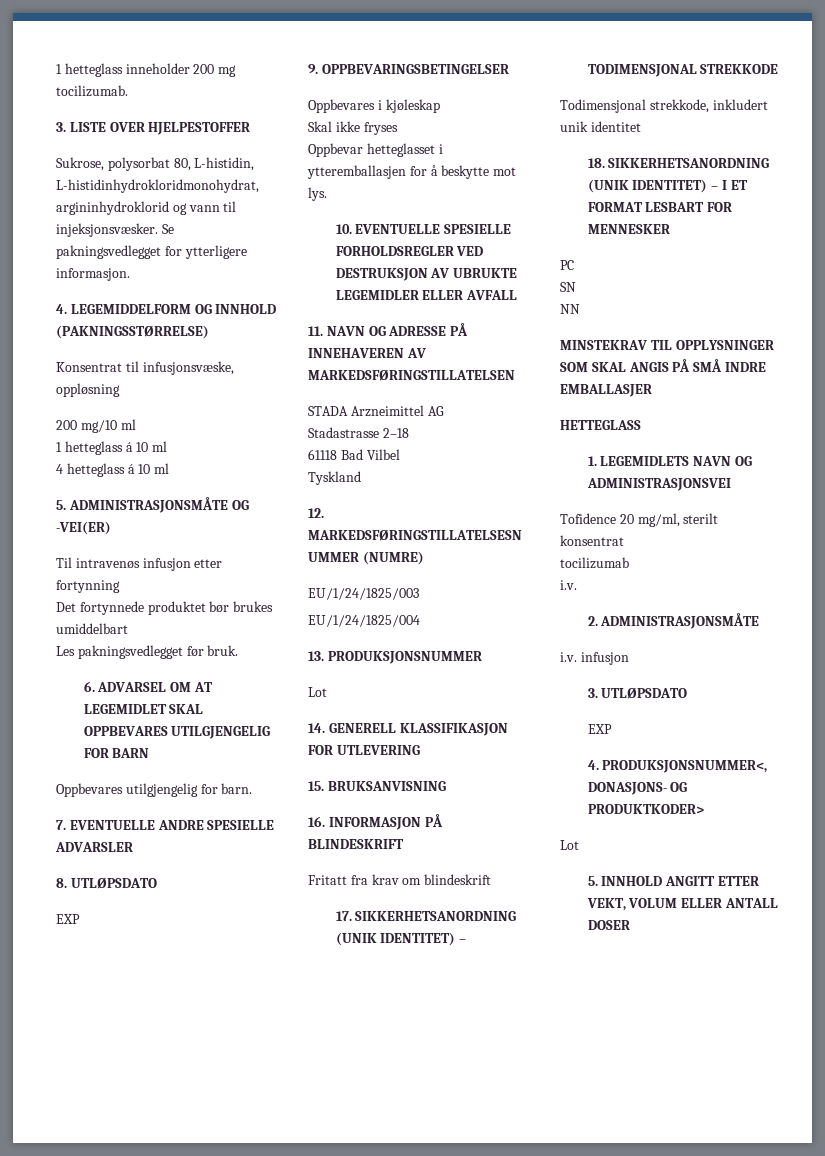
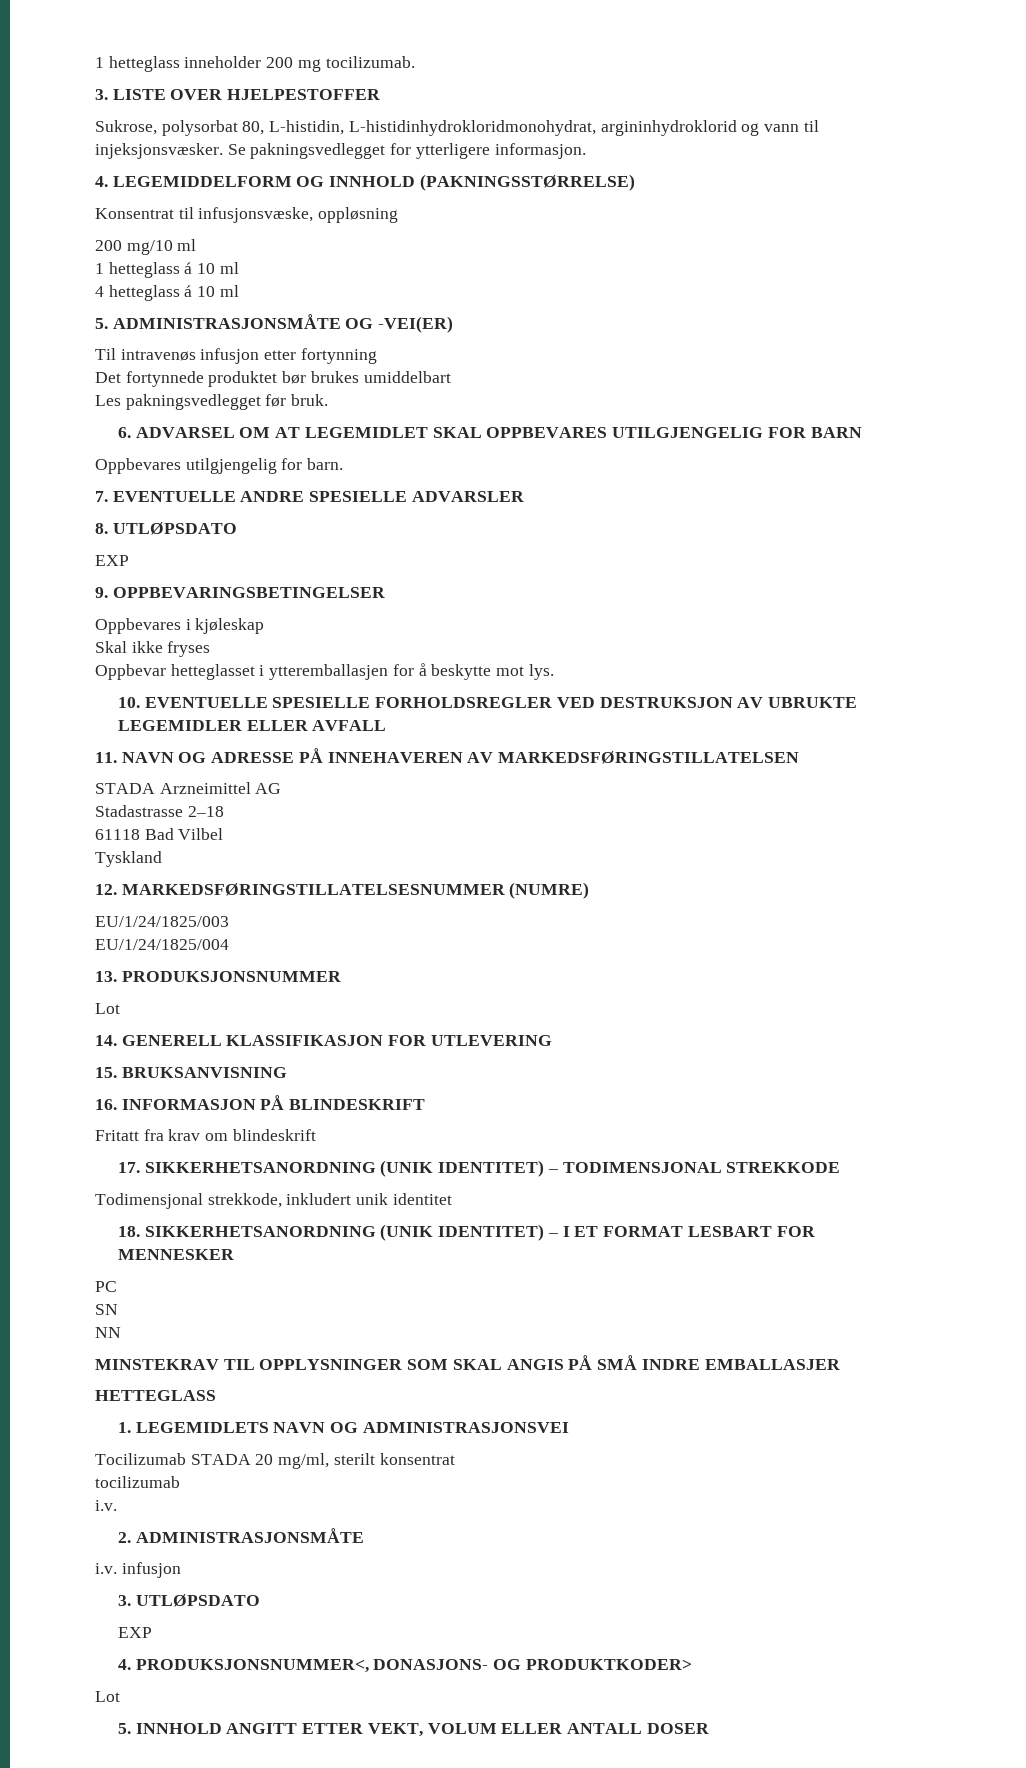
- Tofidence 20 mg/ml, sterilt konsentrat
+ Tocilizumab STADA 20 mg/ml, sterilt konsentrat

